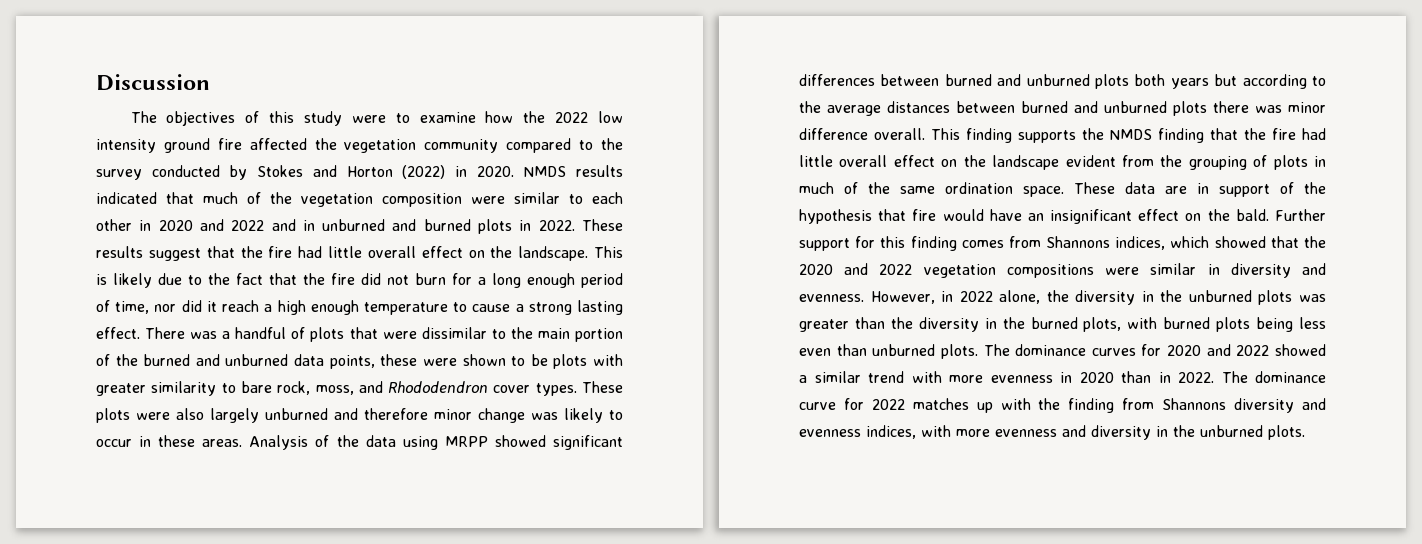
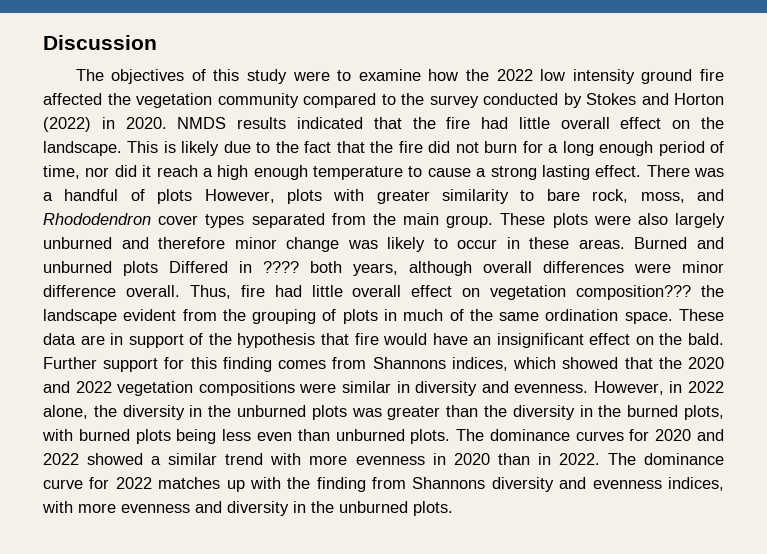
- NMDS results indicated that much of the vegetation composition were similar to each other in 2020 and 2022 and in unburned and burned plots in 2022. These results suggest that the fire had little overall effect on the landscape.
+ NMDS results indicated that the fire had little overall effect on the landscape.
- There was a handful of plots that were dissimilar to the main portion of the burned and unburned data points, these were shown to be plots with greater similarity to bare rock, moss, and Rhododendron cover types.
+ There was a handful of plots However, plots with greater similarity to bare rock, moss, and Rhododendron cover types separated from the main group.
- Analysis of the data using MRPP showed significant differences between burned and unburned plots both years but according to the average distances between burned and unburned plots there was minor difference overall. This finding supports the NMDS finding that the fire had little overall effect on the landscape evident from the grouping of plots in much of the same ordination space.
+ Burned and unburned plots Differed in ???? both years, although overall differences were minor difference overall. Thus, fire had little overall effect on vegetation composition??? the landscape evident from the grouping of plots in much of the same ordination space.

